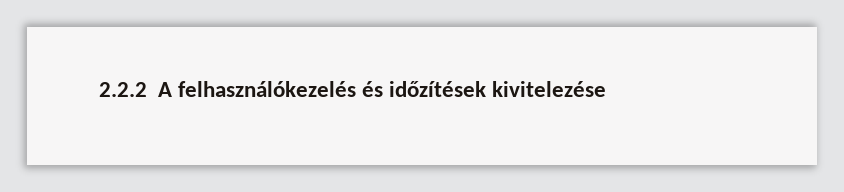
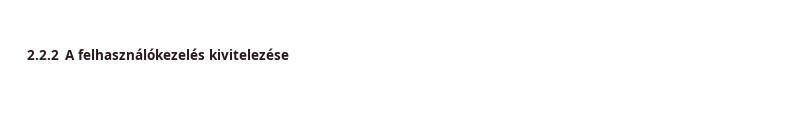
- 2.2.2 A felhasználókezelés és időzítések kivitelezése
+ 2.2.2 A felhasználókezelés kivitelezése

